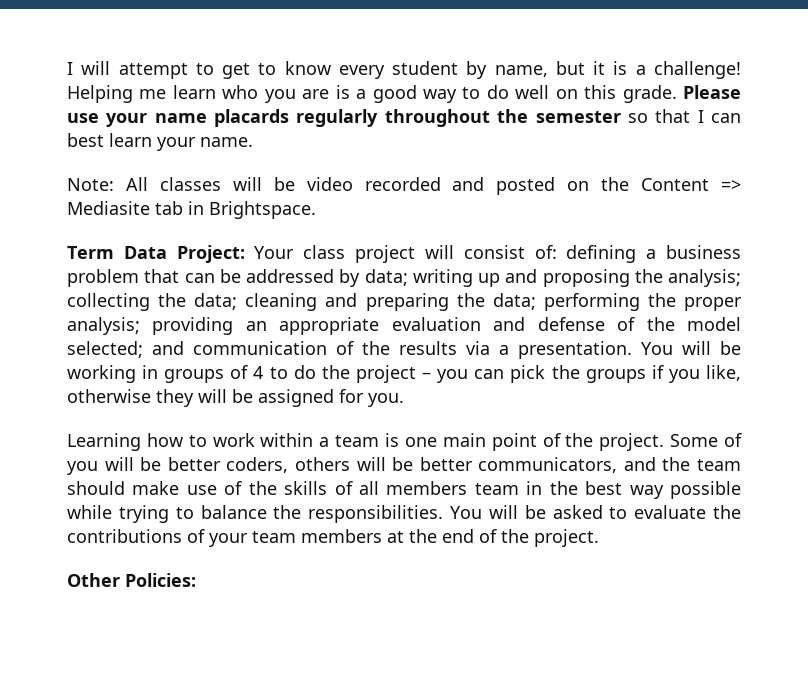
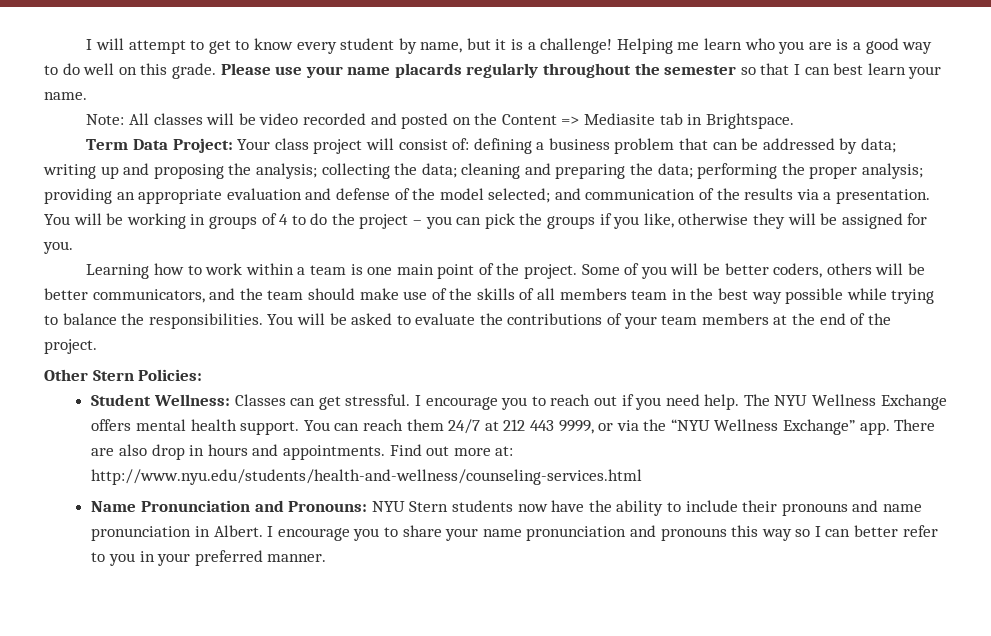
- Other Policies:
+ Other Stern Policies:
+ Student Wellness: Classes can get stressful. I encourage you to reach out if you need help. The NYU Wellness Exchange offers mental health support. You can reach them 24/7 at 212 443 9999, or via the “NYU Wellness Exchange” app. There are also drop in hours and appointments. Find out more at: http://www.nyu.edu/students/health-and-wellness/counseling-services.html
+ Name Pronunciation and Pronouns: NYU Stern students now have the ability to include their pronouns and name pronunciation in Albert. I encourage you to share your name pronunciation and pronouns this way so I can better refer to you in your preferred manner.

